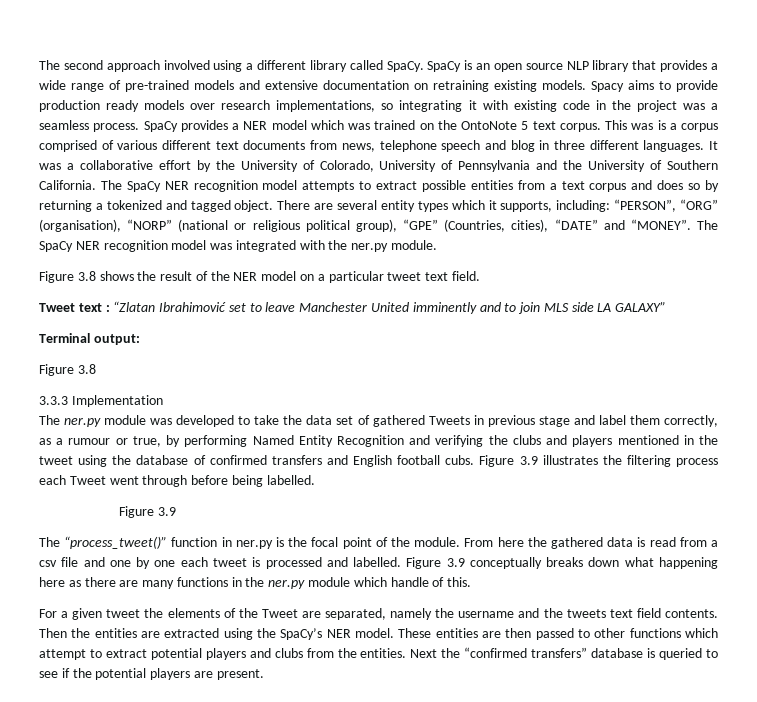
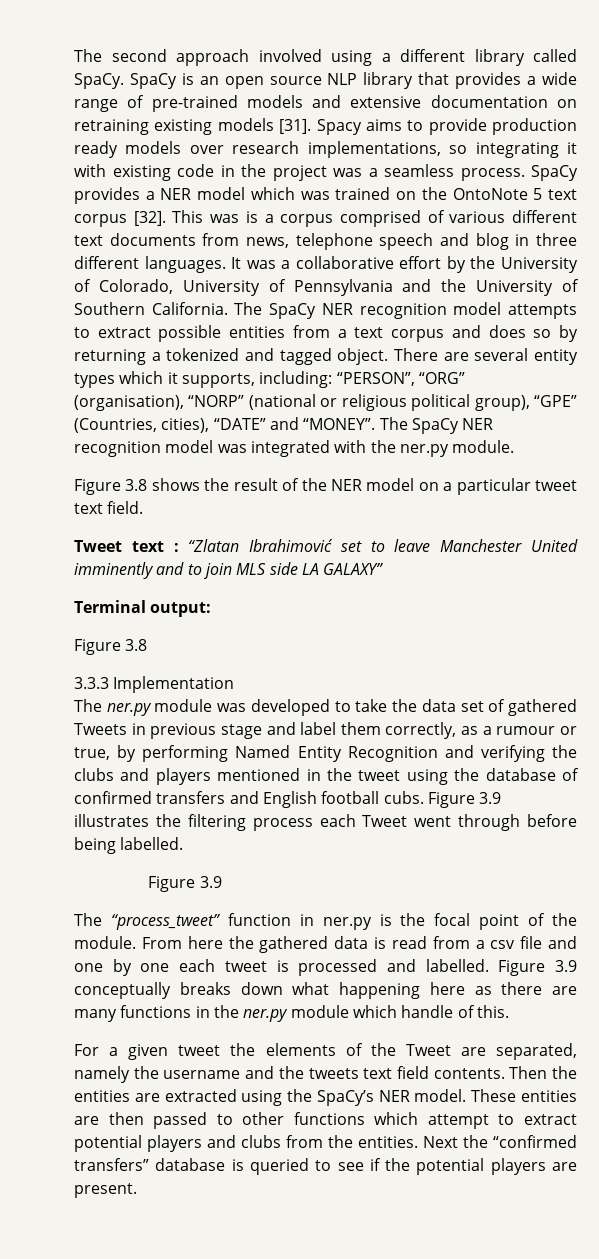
- SpaCy is an open source NLP library that provides a wide range of pre-trained models and extensive documentation on retraining existing models.
+ SpaCy is an open source NLP library that provides a wide range of pre-trained models and extensive documentation on retraining existing models [31].
- SpaCy provides a NER model which was trained on the OntoNote 5 text corpus.
+ SpaCy provides a NER model which was trained on the OntoNote 5 text corpus [32].
- The “process_tweet()” function in ner.py is the focal point of the module.
+ The “process_tweet” function in ner.py is the focal point of the module.

